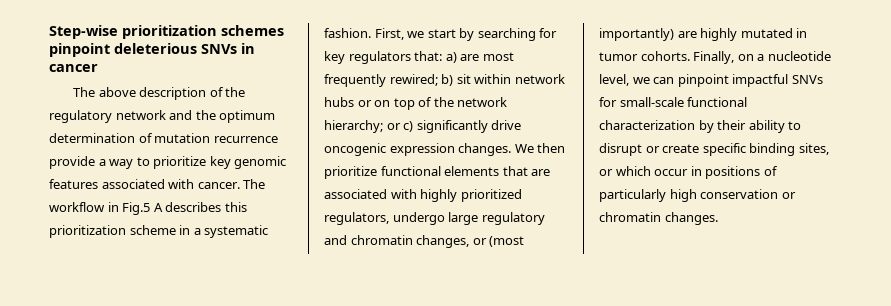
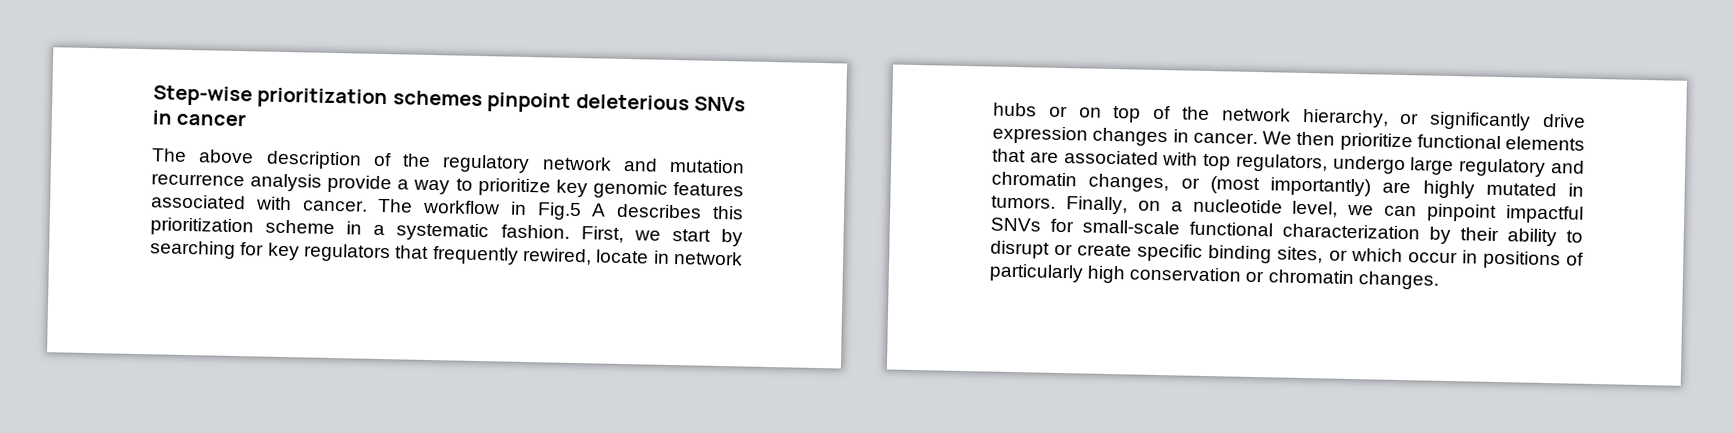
- The above description of the regulatory network and the optimum determination of mutation recurrence provide a way to prioritize key genomic features associated with cancer.
+ The above description of the regulatory network and mutation recurrence analysis provide a way to prioritize key genomic features associated with cancer.
- First, we start by searching for key regulators that: a) are most frequently rewired; b) sit within network hubs or on top of the network hierarchy; or c) significantly drive oncogenic expression changes.
+ First, we start by searching for key regulators that frequently rewired, locate in network hubs or on top of the network hierarchy, or significantly drive expression changes in cancer.
- We then prioritize functional elements that are associated with highly prioritized regulators, undergo large regulatory and chromatin changes, or (most importantly) are highly mutated in tumor cohorts.
+ We then prioritize functional elements that are associated with top regulators, undergo large regulatory and chromatin changes, or (most importantly) are highly mutated in tumors.

